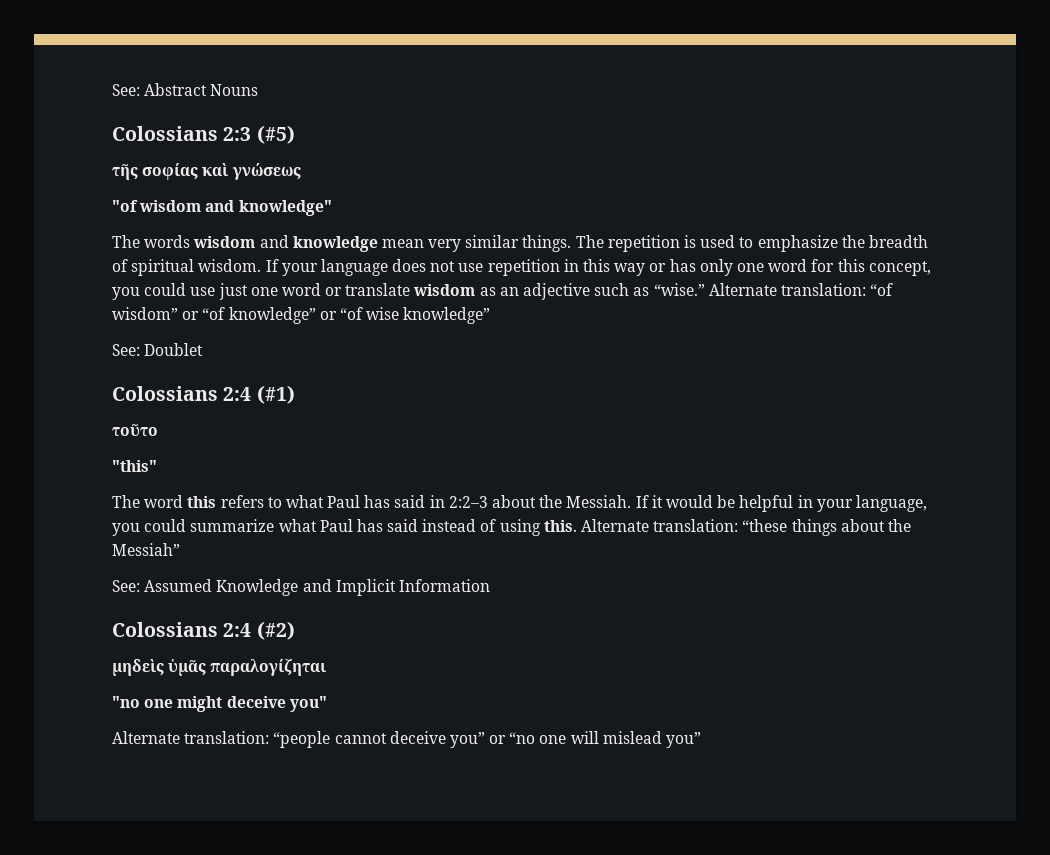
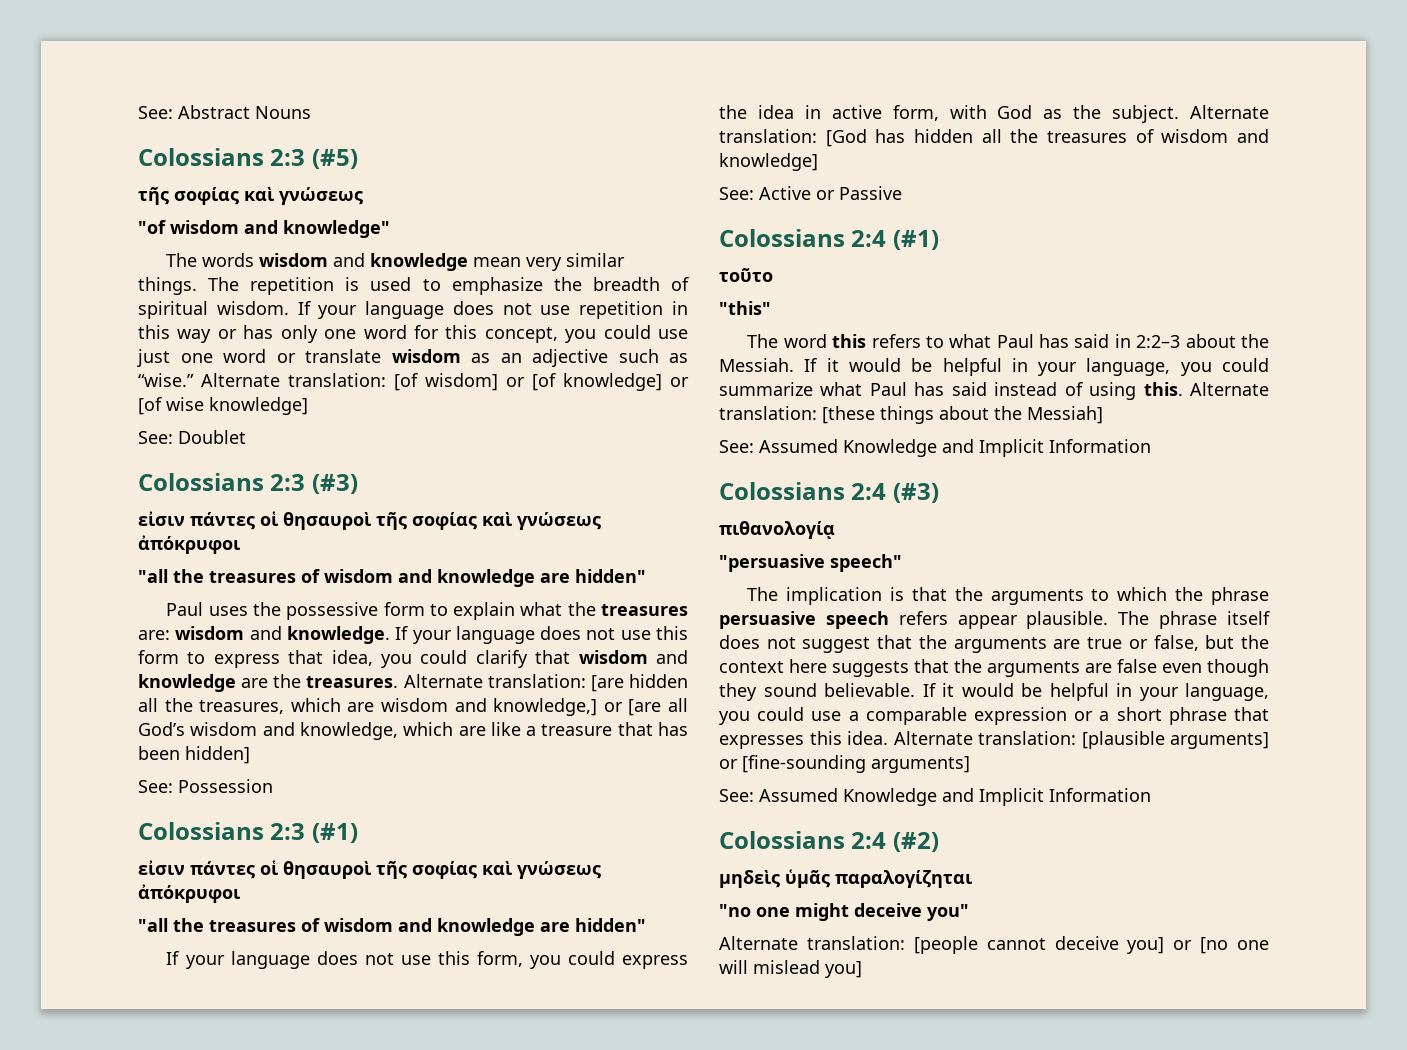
- Alternate translation: “of wisdom” or “of knowledge” or “of wise knowledge”
+ Alternate translation: [of wisdom] or [of knowledge] or [of wise knowledge]
  See: Doublet
+ Colossians 2:3 (#3)
+ εἰσιν πάντες οἱ θησαυροὶ τῆς σοφίας καὶ γνώσεως ἀπόκρυφοι
+ "all the treasures of wisdom and knowledge are hidden"
+ Paul uses the possessive form to explain what the treasures are: wisdom and knowledge. If your language does not use this form to express that idea, you could clarify that wisdom and knowledge are the treasures. Alternate translation: [are hidden all the treasures, which are wisdom and knowledge,] or [are all God’s wisdom and knowledge, which are like a treasure that has been hidden]
+ See: Possession
+ Colossians 2:3 (#1)
+ εἰσιν πάντες οἱ θησαυροὶ τῆς σοφίας καὶ γνώσεως ἀπόκρυφοι
+ "all the treasures of wisdom and knowledge are hidden"
+ If your language does not use this form, you could express the idea in active form, with God as the subject. Alternate translation: [God has hidden all the treasures of wisdom and knowledge]
+ See: Active or Passive
- Alternate translation: “these things about the Messiah”
+ Alternate translation: [these things about the Messiah]
+ See: Assumed Knowledge and Implicit Information
+ Colossians 2:4 (#3)
+ πιθανολογίᾳ
+ "persuasive speech"
+ The implication is that the arguments to which the phrase persuasive speech refers appear plausible. The phrase itself does not suggest that the arguments are true or false, but the context here suggests that the arguments are false even though they sound believable. If it would be helpful in your language, you could use a comparable expression or a short phrase that expresses this idea. Alternate translation: [plausible arguments] or [fine-sounding arguments]
- Alternate translation: “people cannot deceive you” or “no one will mislead you”
+ Alternate translation: [people cannot deceive you] or [no one will mislead you]

